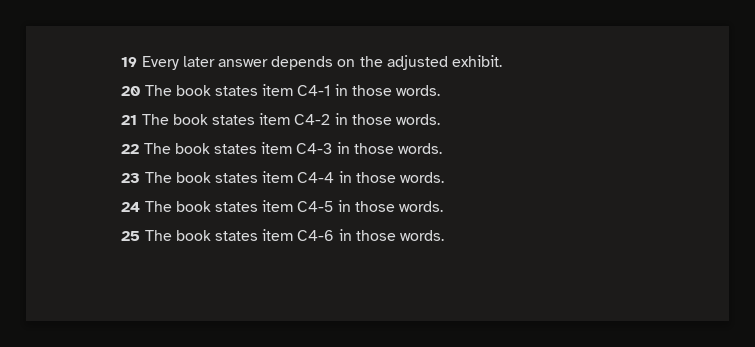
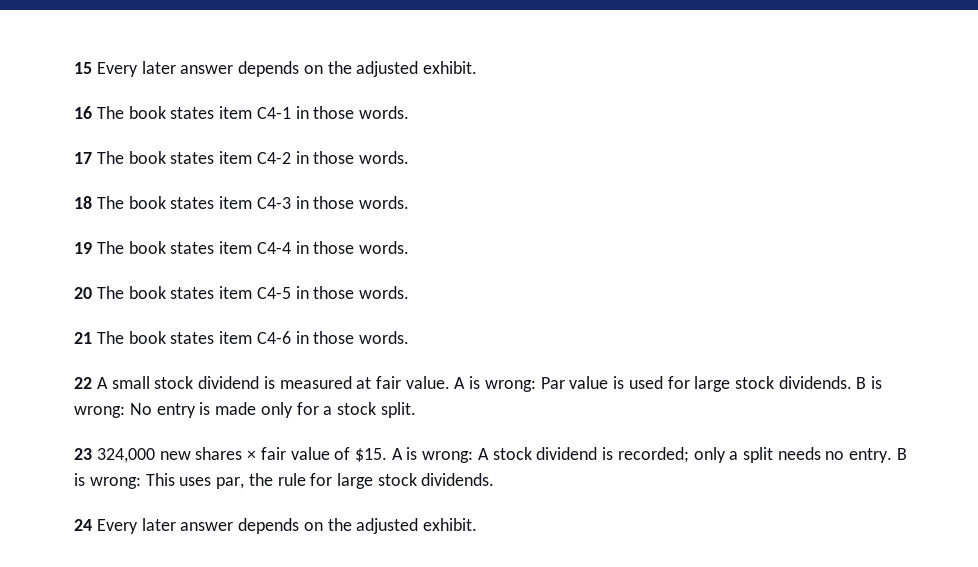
- 19 Every later answer depends on the adjusted exhibit.
+ 15 Every later answer depends on the adjusted exhibit.
- 20 The book states item C4-1 in those words.
+ 16 The book states item C4-1 in those words.
- 21 The book states item C4-2 in those words.
+ 17 The book states item C4-2 in those words.
- 22 The book states item C4-3 in those words.
+ 18 The book states item C4-3 in those words.
- 23 The book states item C4-4 in those words.
+ 19 The book states item C4-4 in those words.
- 24 The book states item C4-5 in those words.
+ 20 The book states item C4-5 in those words.
- 25 The book states item C4-6 in those words.
+ 21 The book states item C4-6 in those words.
+ 22 A small stock dividend is measured at fair value. A is wrong: Par value is used for large stock dividends. B is wrong: No entry is made only for a stock split.
+ 23 324,000 new shares × fair value of $15. A is wrong: A stock dividend is recorded; only a split needs no entry. B is wrong: This uses par, the rule for large stock dividends.
+ 24 Every later answer depends on the adjusted exhibit.

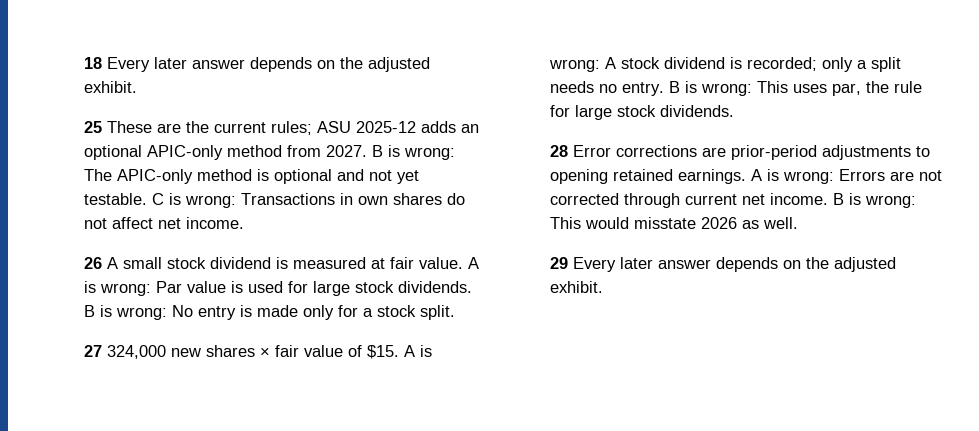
- 15 Every later answer depends on the adjusted exhibit.
+ 18 Every later answer depends on the adjusted exhibit.
- 16 The book states item C4-1 in those words.
- 17 The book states item C4-2 in those words.
- 18 The book states item C4-3 in those words.
- 19 The book states item C4-4 in those words.
- 20 The book states item C4-5 in those words.
- 21 The book states item C4-6 in those words.
- 22 A small stock dividend is measured at fair value.
+ 25 These are the current rules; ASU 2025-12 adds an optional APIC-only method from 2027. B is wrong: The APIC-only method is optional and not yet testable. C is wrong: Transactions in own shares do not affect net income.
+ 26 A small stock dividend is measured at fair value.
- 23 324,000 new shares × fair value of $15.
+ 27 324,000 new shares × fair value of $15.
- 24 Every later answer depends on the adjusted exhibit.
+ 28 Error corrections are prior-period adjustments to opening retained earnings. A is wrong: Errors are not corrected through current net income. B is wrong: This would misstate 2026 as well.
+ 29 Every later answer depends on the adjusted exhibit.

